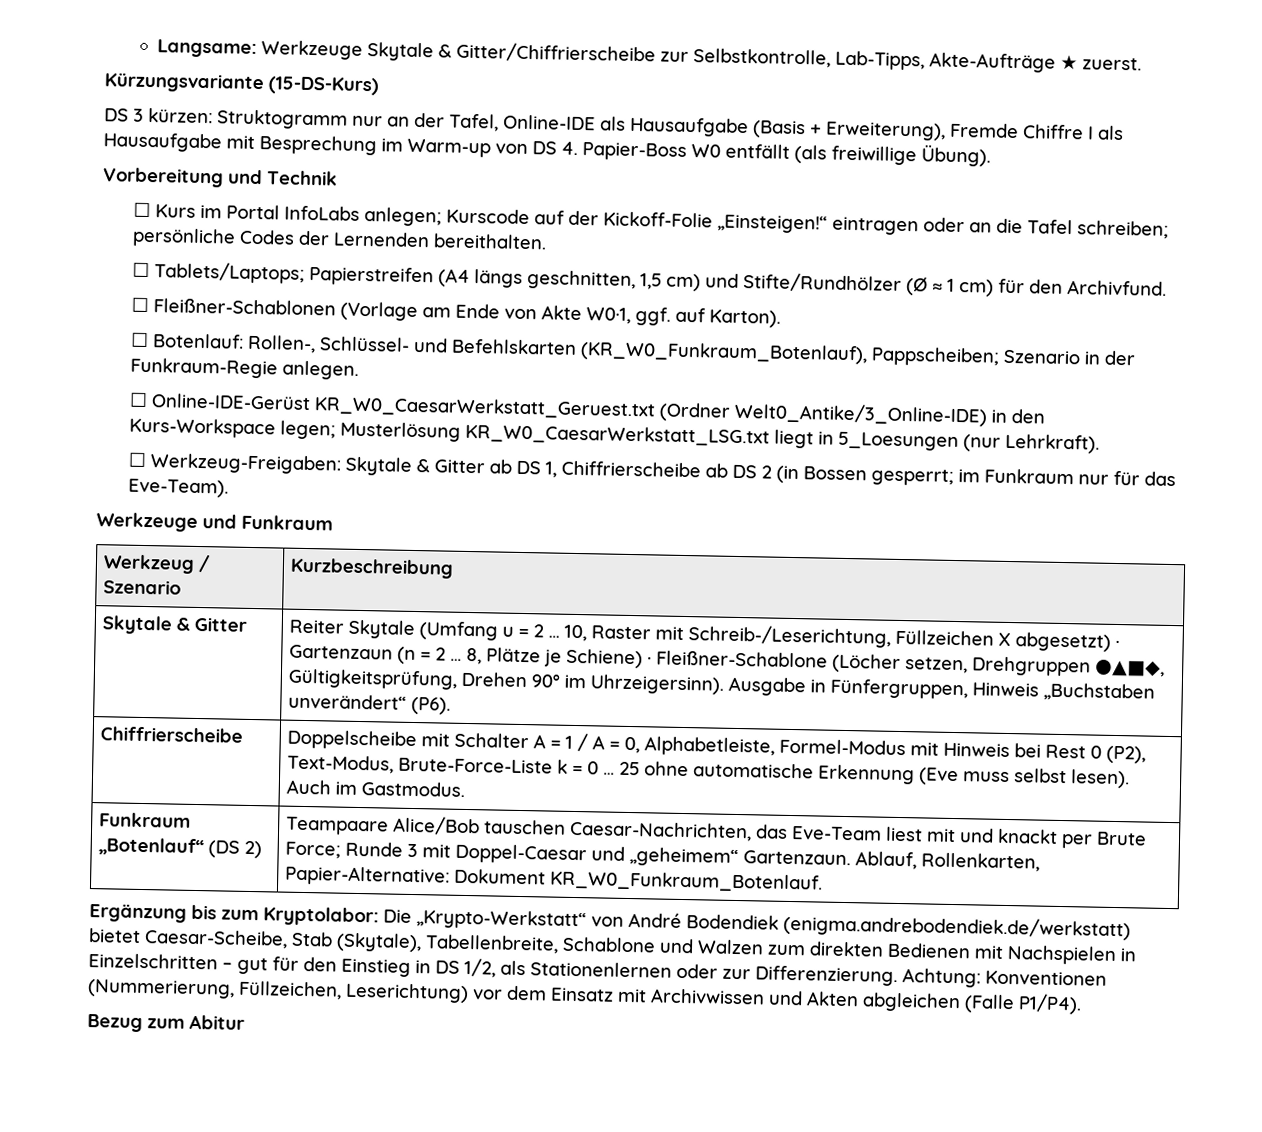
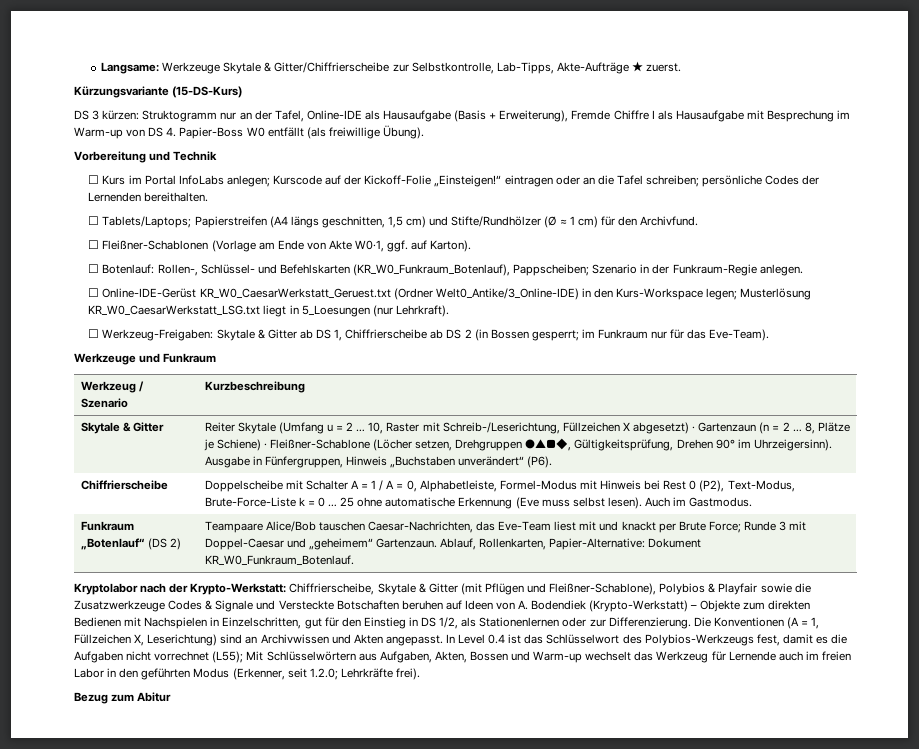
- Ergänzung bis zum Kryptolabor: Die „Krypto-Werkstatt“ von André Bodendiek (enigma.andrebodendiek.de/werkstatt) bietet Caesar-Scheibe, Stab (Skytale), Tabellenbreite, Schablone und Walzen zum direkten Bedienen mit Nachspielen in Einzelschritten – gut für den Einstieg in DS 1/2, als Stationenlernen oder zur Differenzierung.
+ Kryptolabor nach der Krypto-Werkstatt: Chiffrierscheibe, Skytale & Gitter (mit Pflügen und Fleißner-Schablone), Polybios & Playfair sowie die Zusatzwerkzeuge Codes & Signale und Versteckte Botschaften beruhen auf Ideen von A. Bodendiek (Krypto-Werkstatt) – Objekte zum direkten Bedienen mit Nachspielen in Einzelschritten, gut für den Einstieg in DS 1/2, als Stationenlernen oder zur Differenzierung.
- Achtung: Konventionen (Nummerierung, Füllzeichen, Leserichtung) vor dem Einsatz mit Archivwissen und Akten abgleichen (Falle P1/P4).
+ Die Konventionen (A = 1, Füllzeichen X, Leserichtung) sind an Archivwissen und Akten angepasst. In Level 0.4 ist das Schlüsselwort des Polybios-Werkzeugs fest, damit es die Aufgaben nicht vorrechnet (L55); Mit Schlüsselwörtern aus Aufgaben, Akten, Bossen und Warm-up wechselt das Werkzeug für Lernende auch im freien Labor in den geführten Modus (Erkenner, seit 1.2.0; Lehrkräfte frei).

